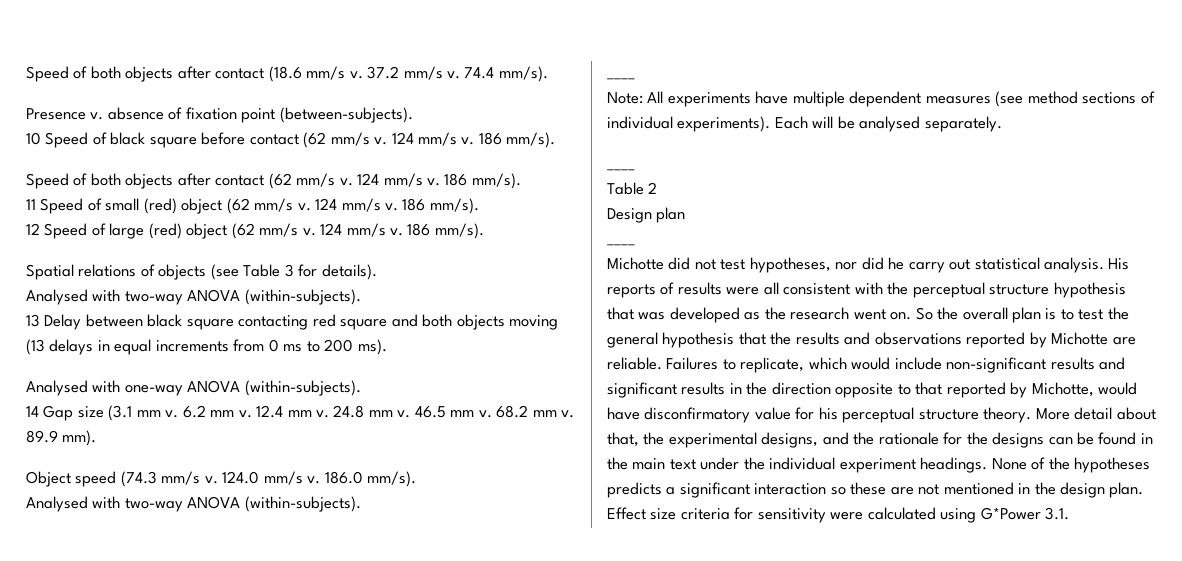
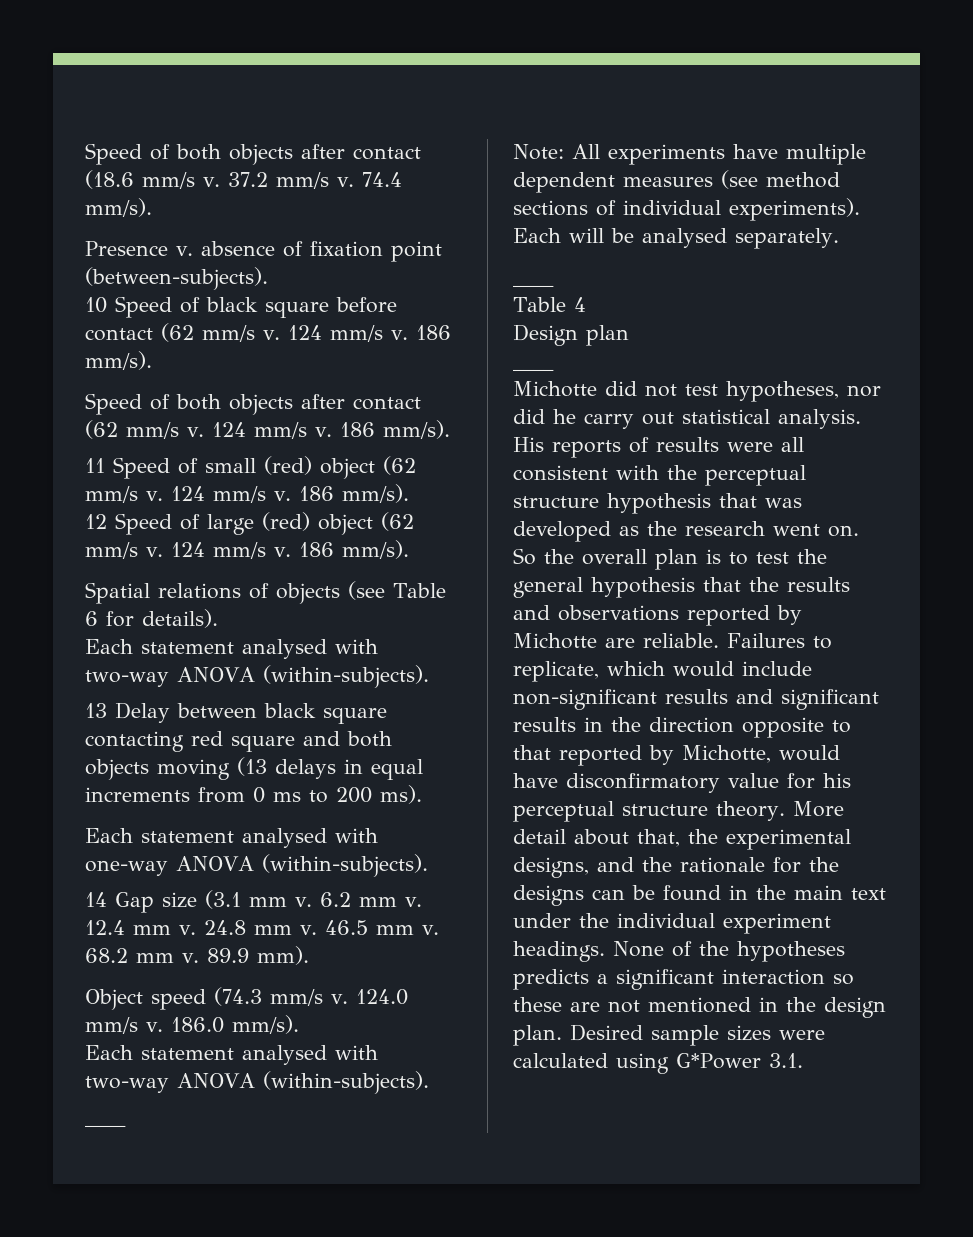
- Spatial relations of objects (see Table 3 for details).
- Analysed with two-way ANOVA (within-subjects).
+ Spatial relations of objects (see Table 6 for details).
+ Each statement analysed with two-way ANOVA (within-subjects).
- Analysed with one-way ANOVA (within-subjects).
+ Each statement analysed with one-way ANOVA (within-subjects).
  186.0 mm/s).
- Analysed with two-way ANOVA (within-subjects).
+ Each statement analysed with two-way ANOVA (within-subjects).
- Table 2
+ Table 4
- Effect size criteria for sensitivity were calculated using G*Power 3.1.
+ Desired sample sizes were calculated using G*Power 3.1.

